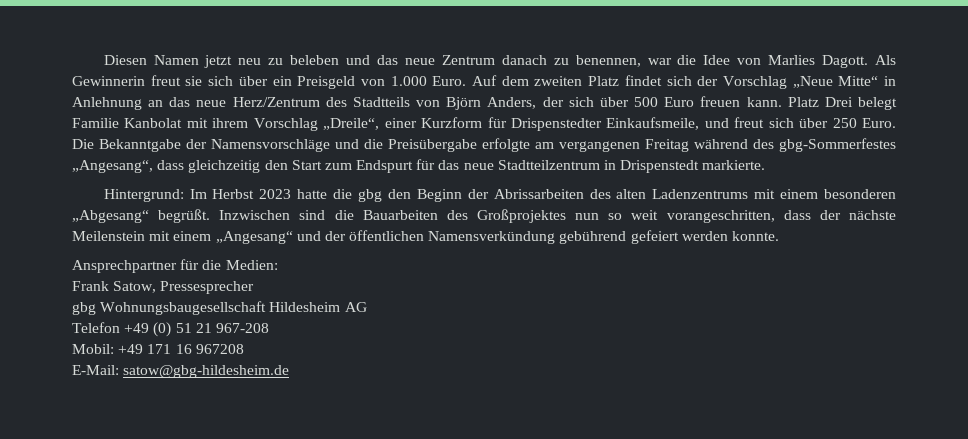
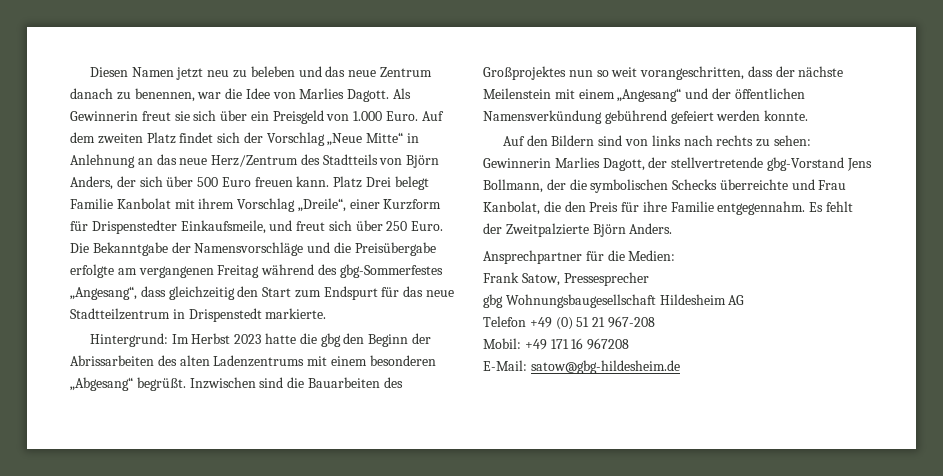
+ Auf den Bildern sind von links nach rechts zu sehen: Gewinnerin Marlies Dagott, der stellvertretende gbg-Vorstand Jens Bollmann, der die symbolischen Schecks überreichte und Frau Kanbolat, die den Preis für ihre Familie entgegennahm. Es fehlt der Zweitpalzierte Björn Anders.

